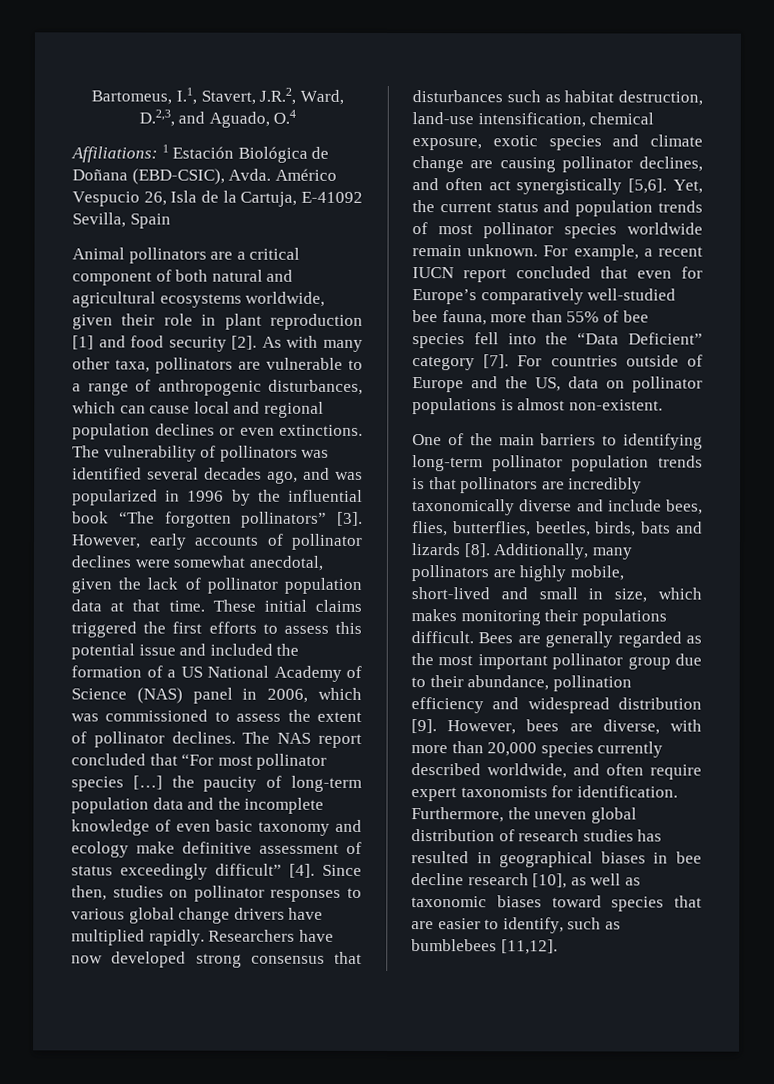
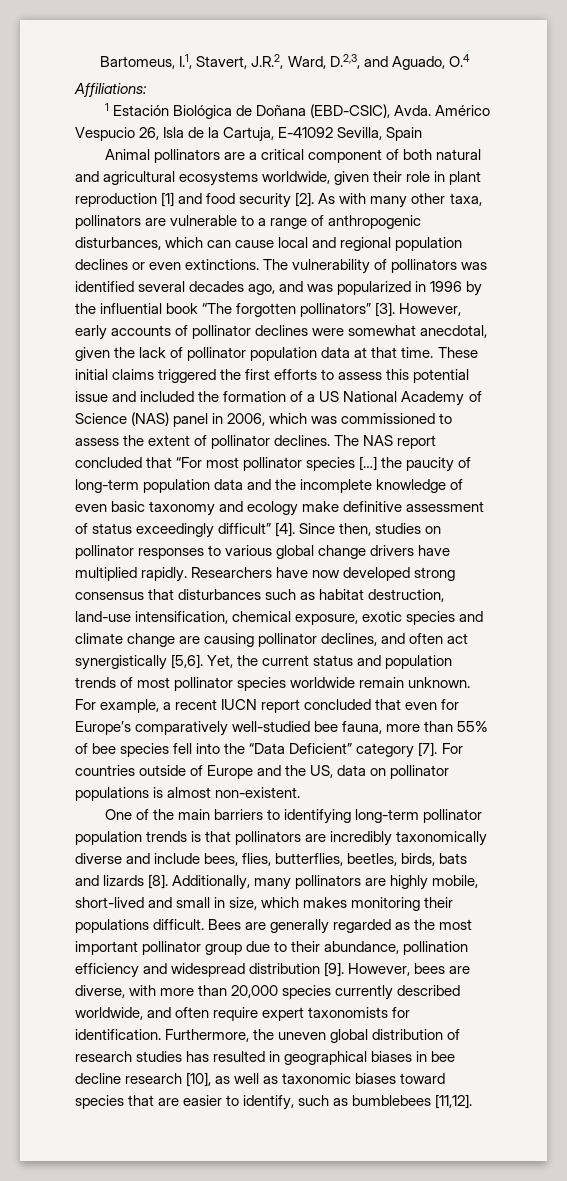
- Affiliations: 1 Estación Biológica de Doñana (EBD-CSIC), Avda.
+ Affiliations:
+ 1 Estación Biológica de Doñana (EBD-CSIC), Avda.

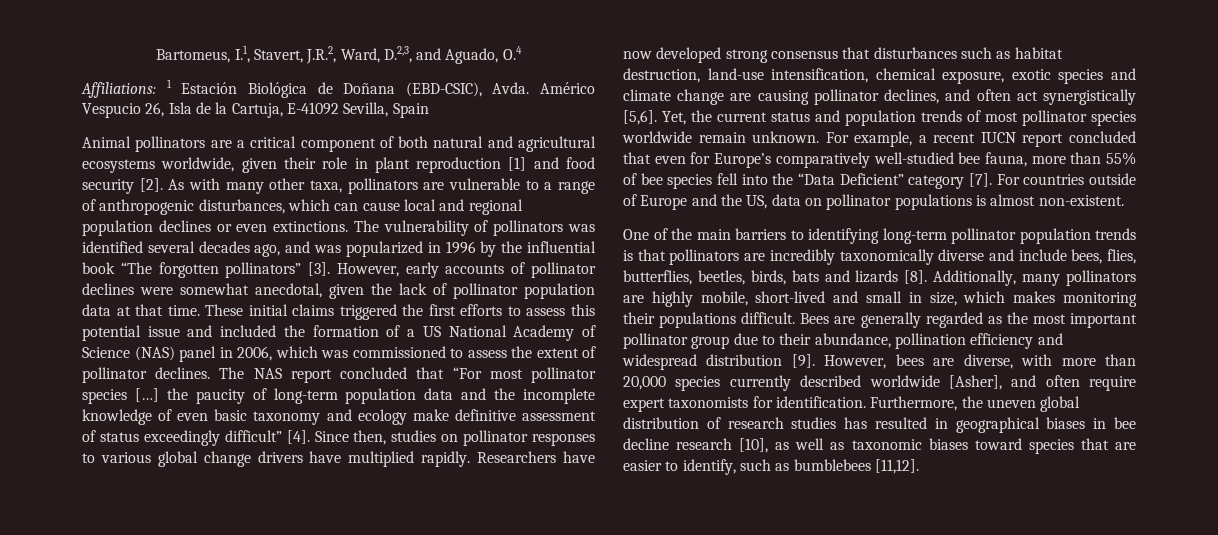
- Affiliations:
- 1 Estación Biológica de Doñana (EBD-CSIC), Avda.
+ Affiliations: 1 Estación Biológica de Doñana (EBD-CSIC), Avda.
- However, bees are diverse, with more than 20,000 species currently described worldwide, and often require expert taxonomists for identification.
+ However, bees are diverse, with more than 20,000 species currently described worldwide [Asher], and often require expert taxonomists for identification.

